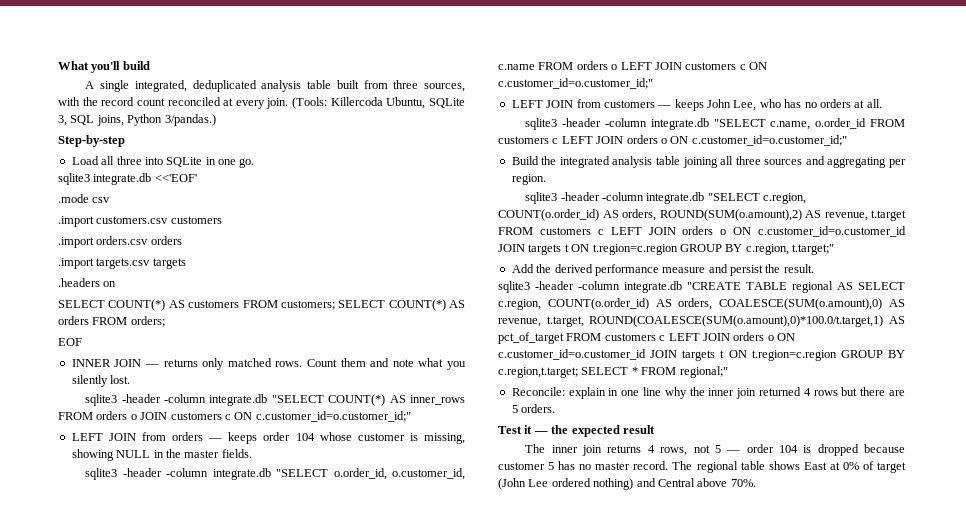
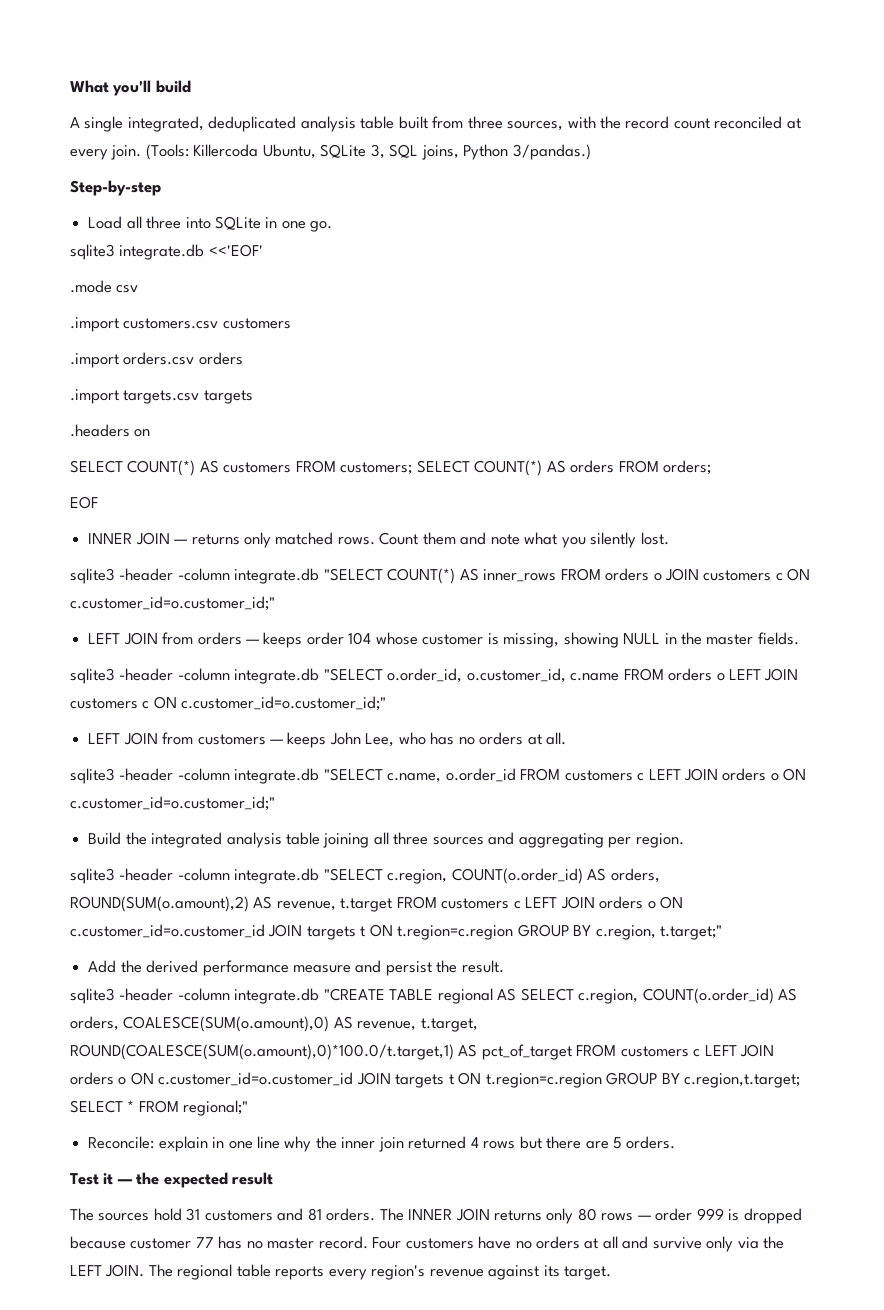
- The inner join returns 4 rows, not 5 — order 104 is dropped because customer 5 has no master record.
+ The sources hold 31 customers and 81 orders. The INNER JOIN returns only 80 rows — order 999 is dropped because customer 77 has no master record.
- The regional table shows East at 0% of target (John Lee ordered nothing) and Central above 70%.
+ Four customers have no orders at all and survive only via the LEFT JOIN. The regional table reports every region's revenue against its target.

